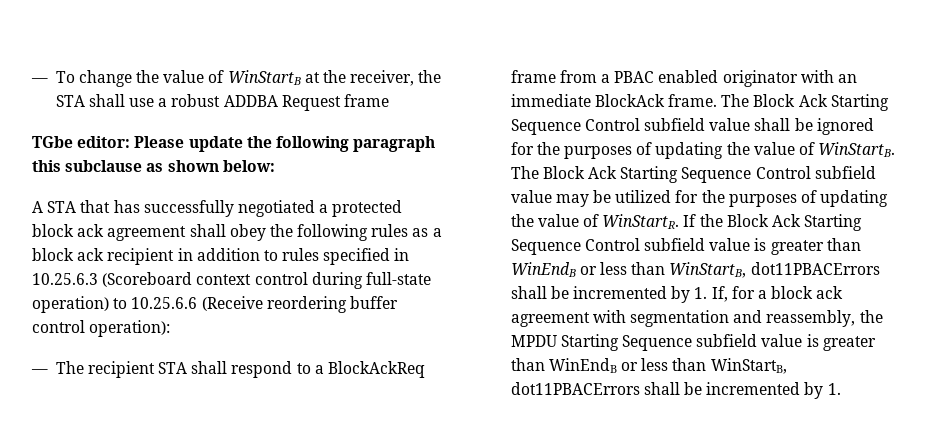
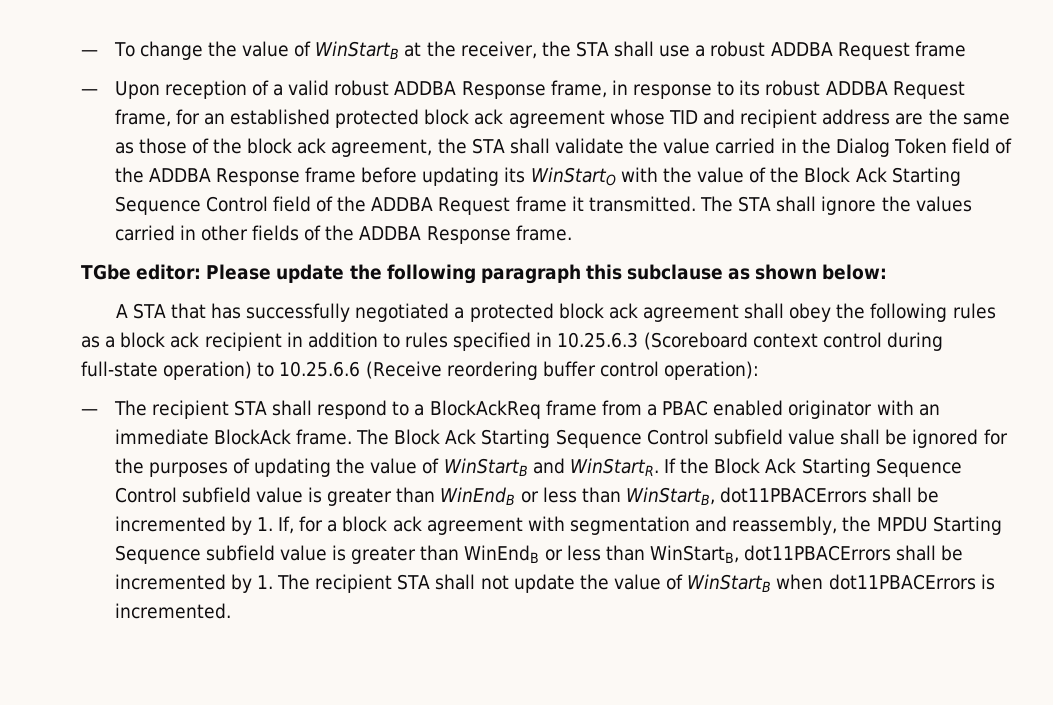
+ — Upon reception of a valid robust ADDBA Response frame, in response to its robust ADDBA Request frame, for an established protected block ack agreement whose TID and recipient address are the same as those of the block ack agreement, the STA shall validate the value carried in the Dialog Token field of the ADDBA Response frame before updating its WinStartO with the value of the Block Ack Starting Sequence Control field of the ADDBA Request frame it transmitted. The STA shall ignore the values carried in other fields of the ADDBA Response frame.
- The Block Ack Starting Sequence Control subfield value shall be ignored for the purposes of updating the value of WinStartB. The Block Ack Starting Sequence Control subfield value may be utilized for the purposes of updating the value of WinStartR.
+ The Block Ack Starting Sequence Control subfield value shall be ignored for the purposes of updating the value of WinStartB and WinStartR.
- If the Block Ack Starting Sequence Control subfield value is greater than WinEndB or less than WinStartB, dot11PBACErrors shall be incremented by 1. If, for a block ack agreement with segmentation and reassembly, the MPDU Starting Sequence subfield value is greater than WinEndB or less than WinStartB, dot11PBACErrors shall be incremented by 1.
+ If the Block Ack Starting Sequence Control subfield value is greater than WinEndB or less than WinStartB, dot11PBACErrors shall be incremented by 1. If, for a block ack agreement with segmentation and reassembly, the MPDU Starting Sequence subfield value is greater than WinEndB or less than WinStartB, dot11PBACErrors shall be incremented by 1. The recipient STA shall not update the value of WinStartB when dot11PBACErrors is incremented.

